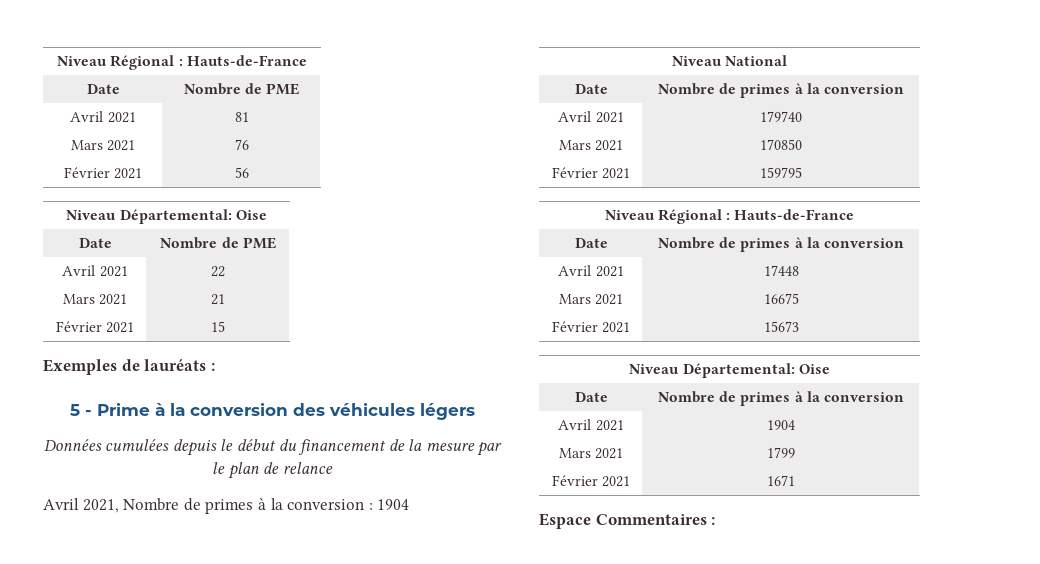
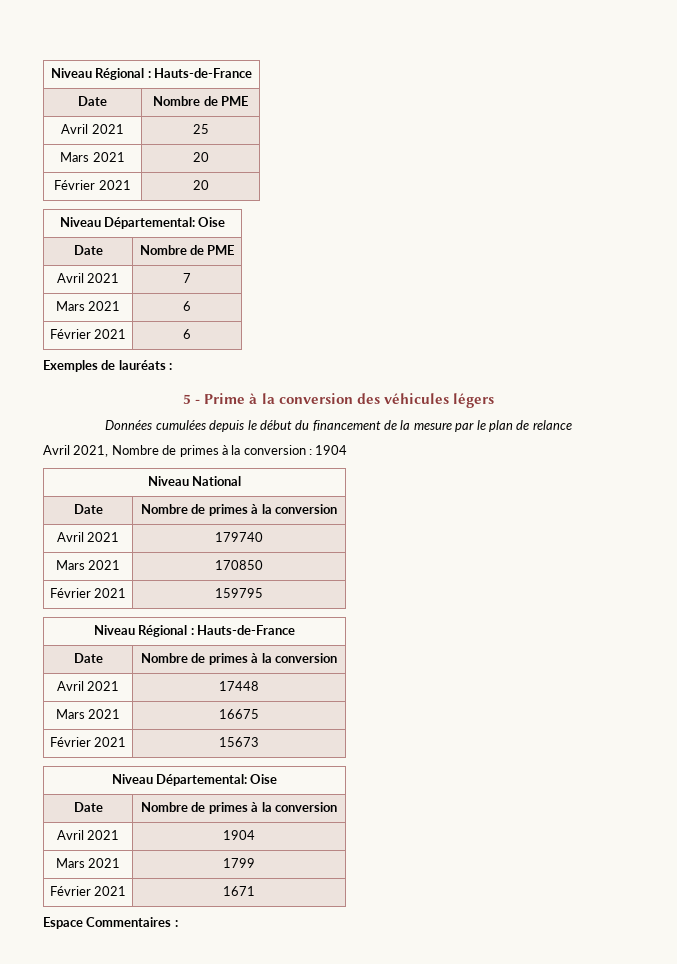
- Avril 2021 | 81
- Mars 2021 | 76
- Février 2021 | 56
+ Avril 2021 | 25
+ Mars 2021 | 20
+ Février 2021 | 20
- Avril 2021 | 22
- Mars 2021 | 21
- Février 2021 | 15
+ Avril 2021 | 7
+ Mars 2021 | 6
+ Février 2021 | 6

